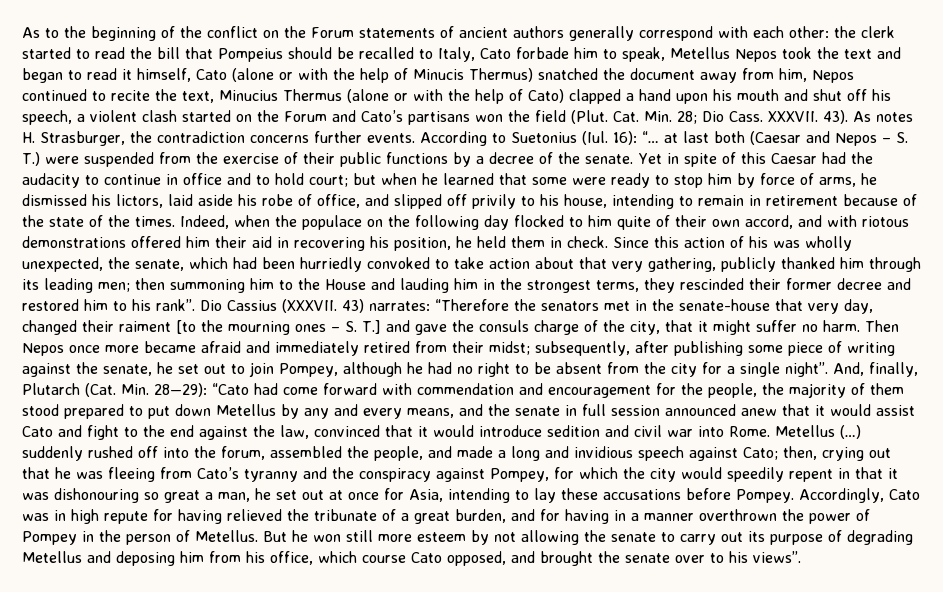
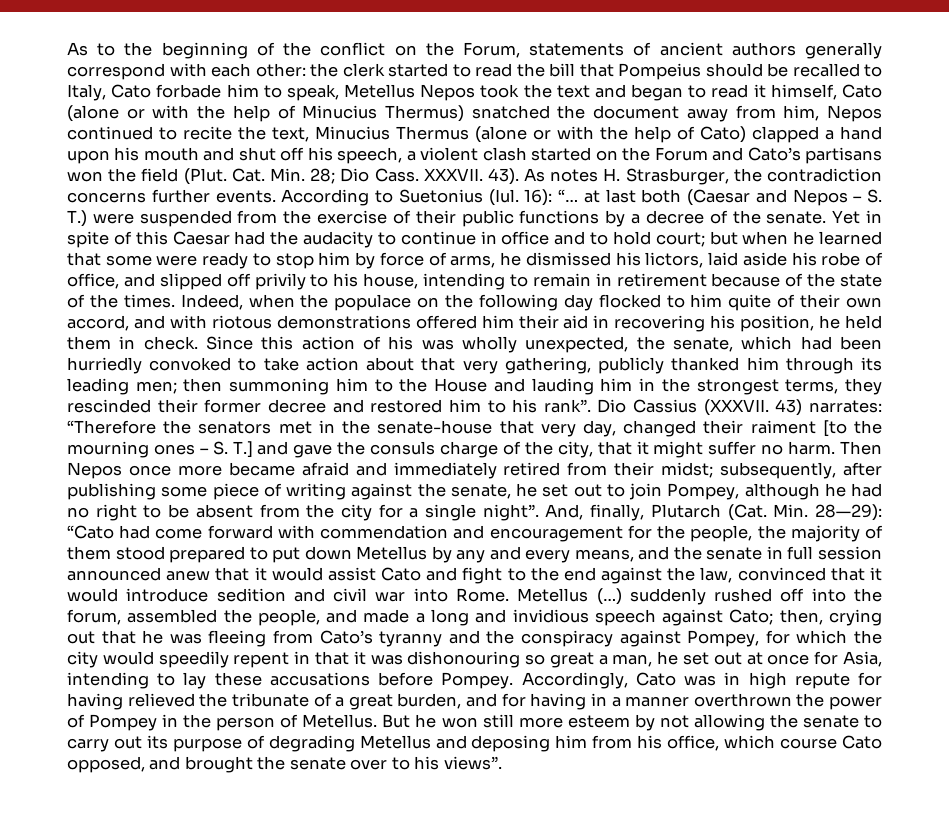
- As to the beginning of the conflict on the Forum statements of ancient authors generally correspond with each other:
+ As to the beginning of the conflict on the Forum, statements of ancient authors generally correspond with each other:
- the clerk started to read the bill that Pompeius should be recalled to Italy, Cato forbade him to speak, Metellus Nepos took the text and began to read it himself, Cato (alone or with the help of Minucis Thermus) snatched the document away from him, Nepos continued to recite the text, Minucius Thermus (alone or with the help of Cato) clapped a hand upon his mouth and shut off his speech, a violent clash started on the Forum and Cato’s partisans won the field (Plut.
+ the clerk started to read the bill that Pompeius should be recalled to Italy, Cato forbade him to speak, Metellus Nepos took the text and began to read it himself, Cato (alone or with the help of Minucius Thermus) snatched the document away from him, Nepos continued to recite the text, Minucius Thermus (alone or with the help of Cato) clapped a hand upon his mouth and shut off his speech, a violent clash started on the Forum and Cato’s partisans won the field (Plut.

